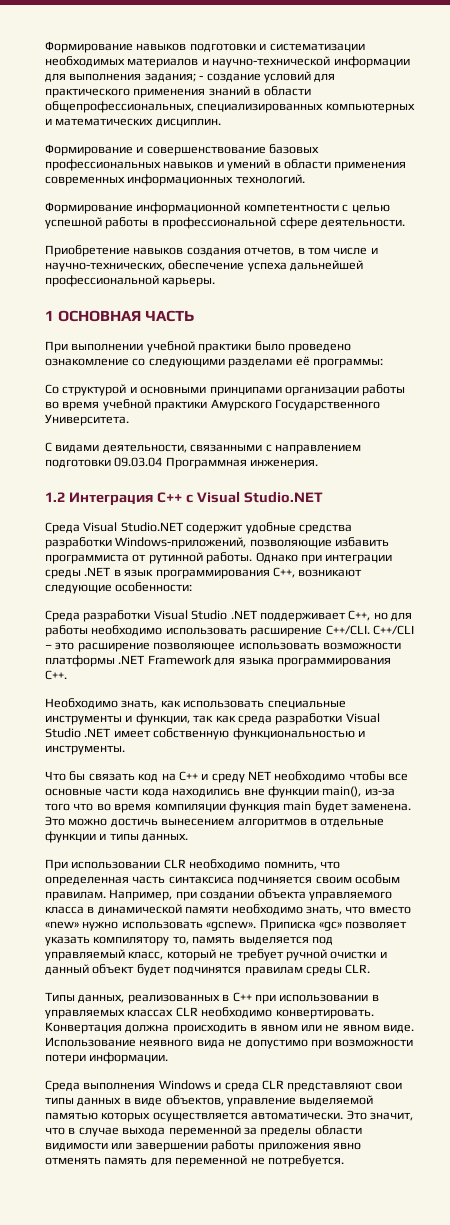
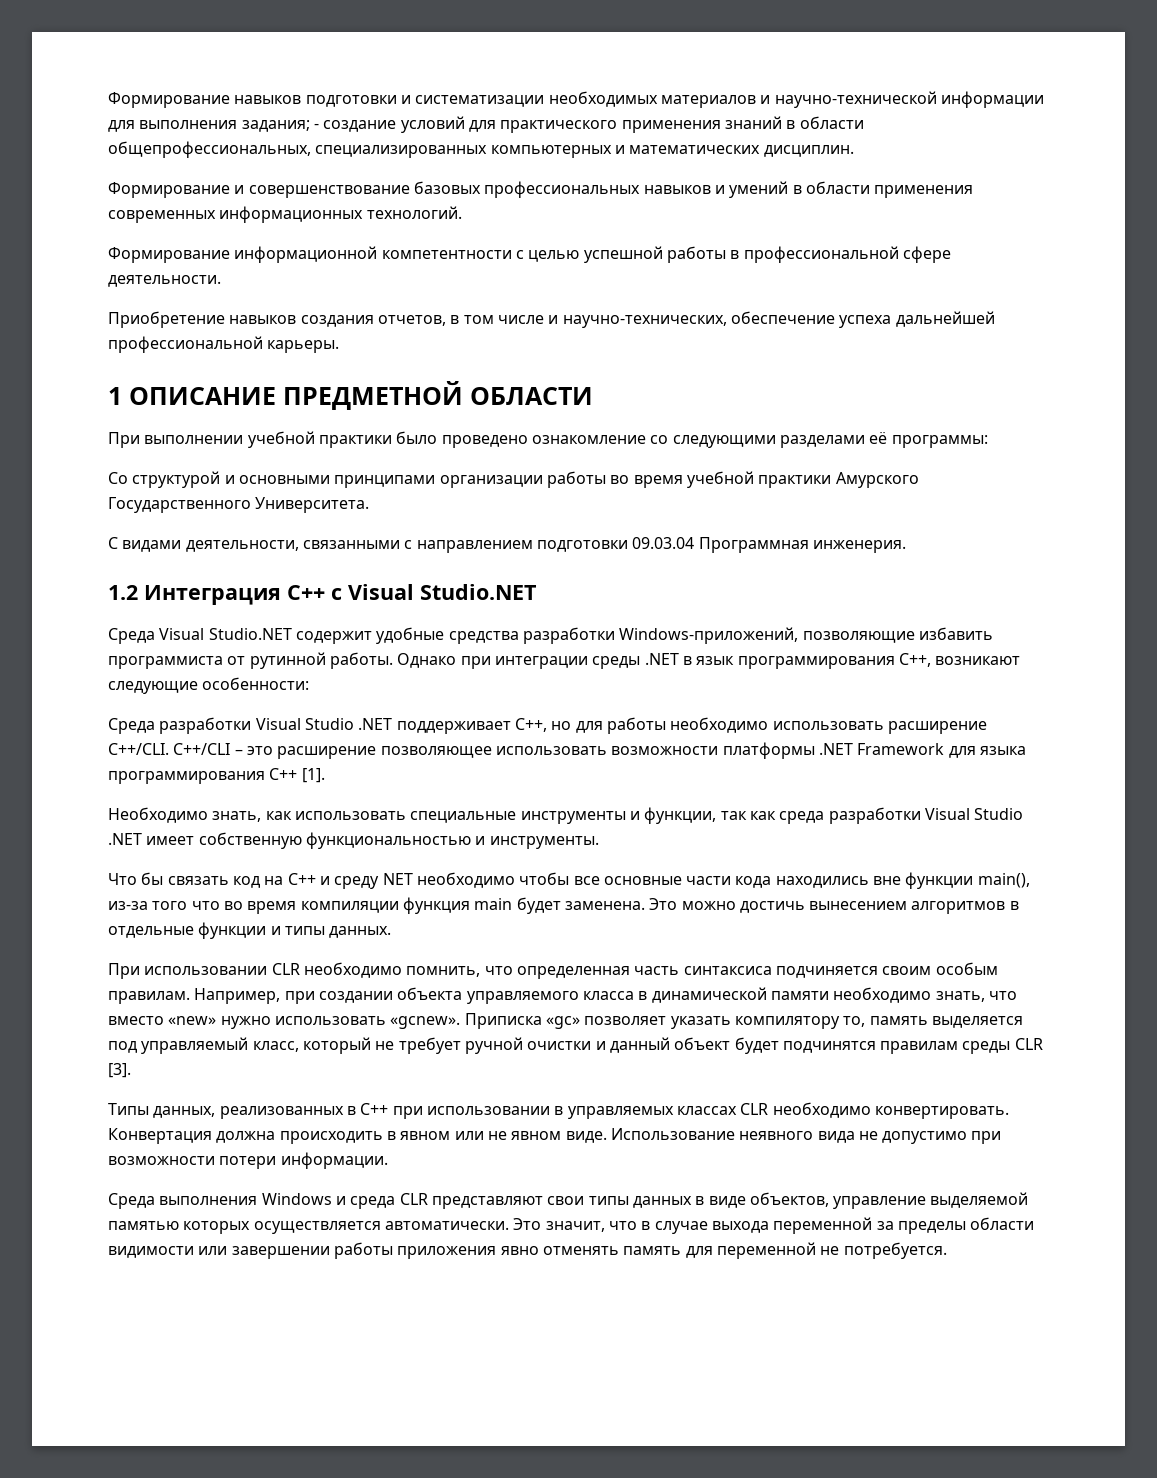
- 1 ОСНОВНАЯ ЧАСТЬ
+ 1 ОПИСАНИЕ ПРЕДМЕТНОЙ ОБЛАСТИ
- C++/CLI – это расширение позволяющее использовать возможности платформы .NET Framework для языка программирования C++.
+ C++/CLI – это расширение позволяющее использовать возможности платформы .NET Framework для языка программирования C++ [1].
- Приписка «gc» позволяет указать компилятору то, память выделяется под управляемый класс, который не требует ручной очистки и данный объект будет подчинятся правилам среды CLR.
+ Приписка «gc» позволяет указать компилятору то, память выделяется под управляемый класс, который не требует ручной очистки и данный объект будет подчинятся правилам среды CLR [3].

